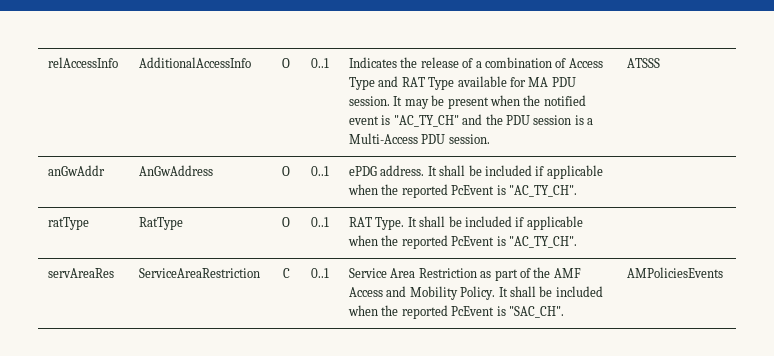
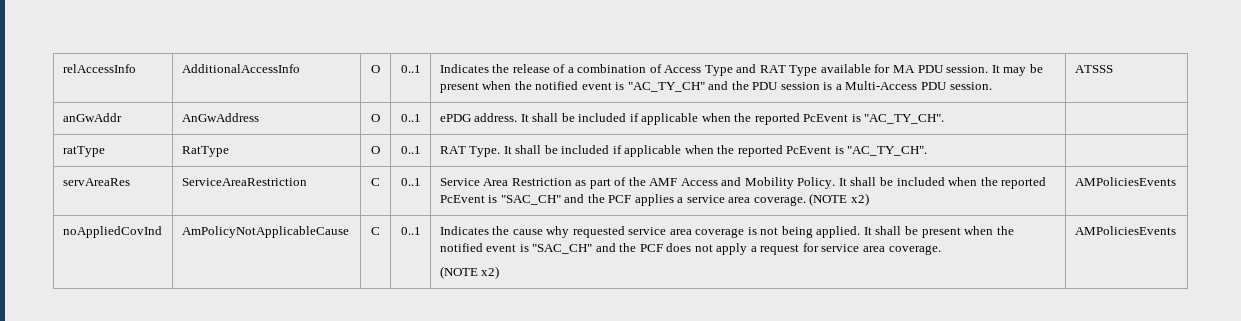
- servAreaRes | ServiceAreaRestriction | C | 0..1 | Service Area Restriction as part of the AMF Access and Mobility Policy. It shall be included when the reported PcEvent is "SAC_CH". | AMPoliciesEvents
+ servAreaRes | ServiceAreaRestriction | C | 0..1 | Service Area Restriction as part of the AMF Access and Mobility Policy. It shall be included when the reported PcEvent is "SAC_CH" and the PCF applies a service area coverage. (NOTE x2) | AMPoliciesEvents
+ noAppliedCovInd | AmPolicyNotApplicableCause | C | 0..1 | Indicates the cause why requested service area coverage is not being applied. It shall be present when the notified event is "SAC_CH" and the PCF does not apply a request for service area coverage.
+ (NOTE x2) | AMPoliciesEvents

